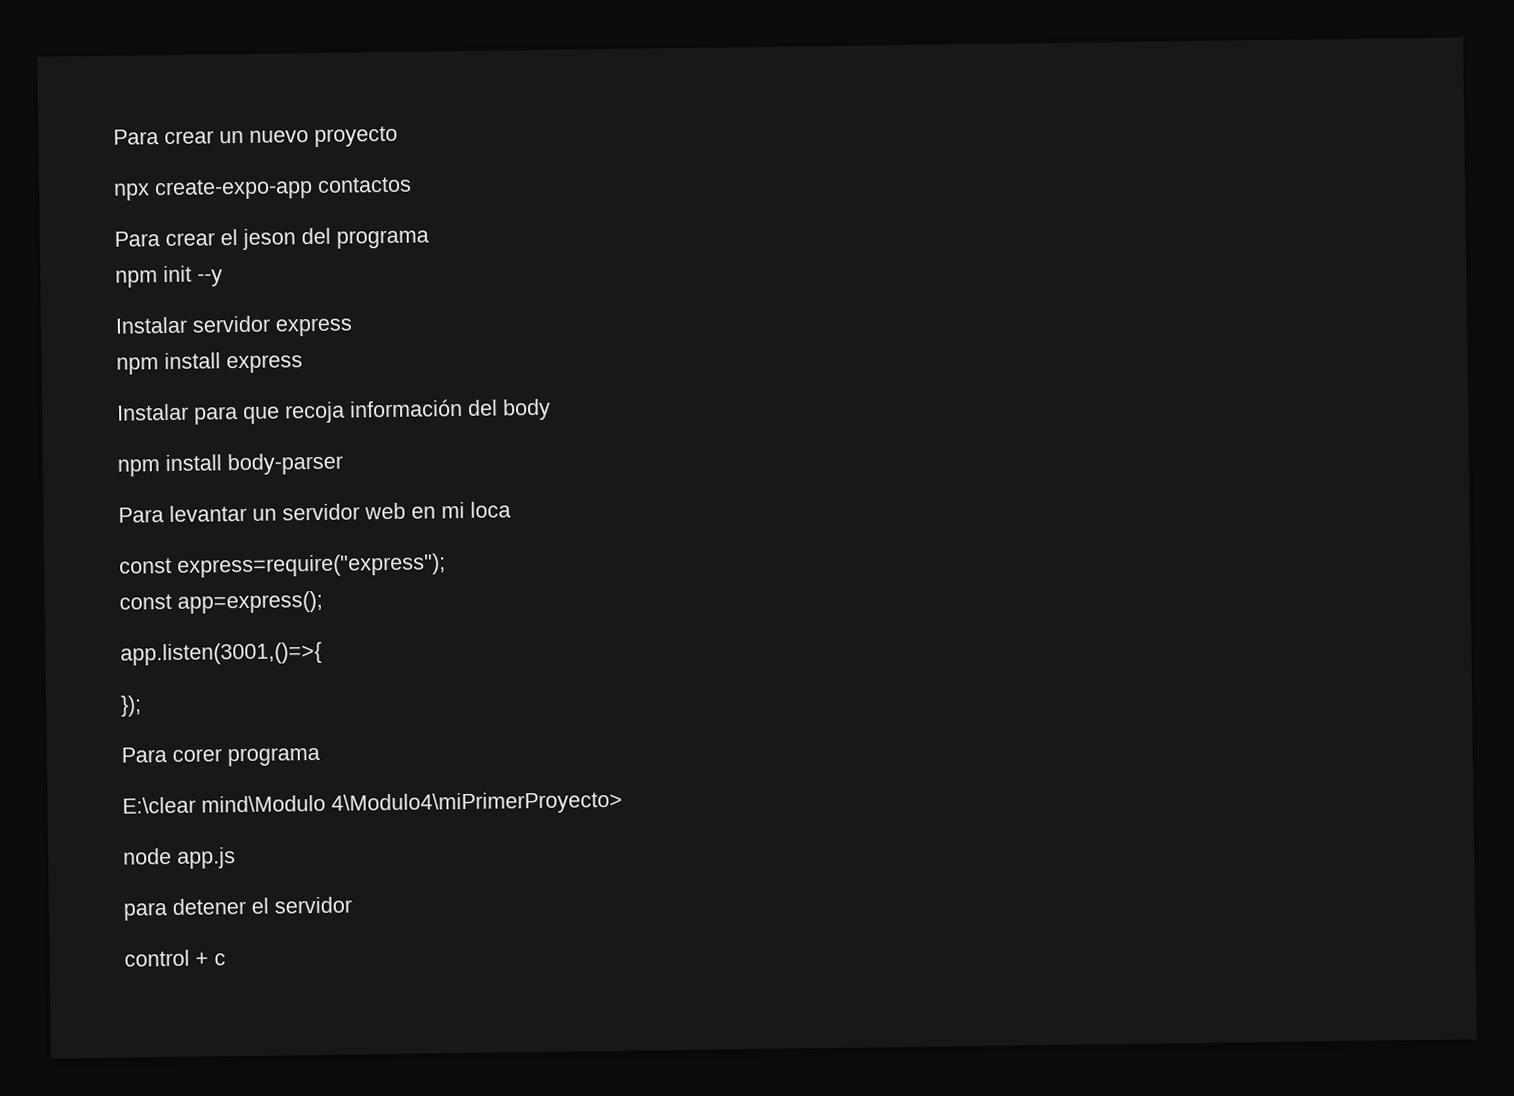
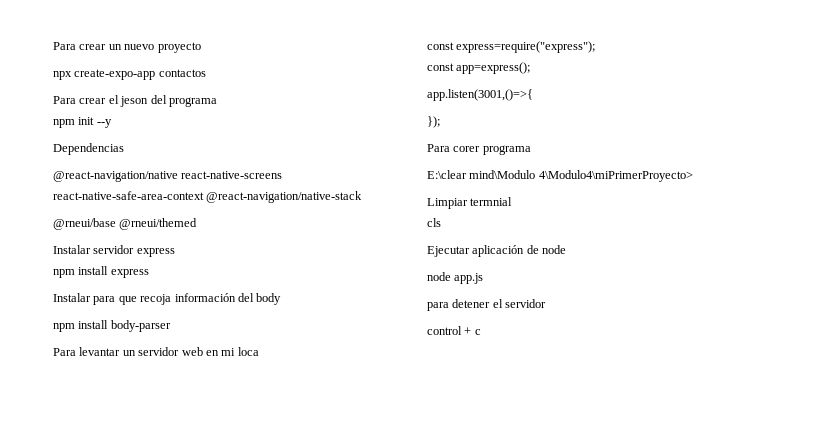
+ Dependencias
+ @react-navigation/native react-native-screens react-native-safe-area-context @react-navigation/native-stack
+ @rneui/base @rneui/themed
+ Limpiar termnial
+ cls
+ Ejecutar aplicación de node

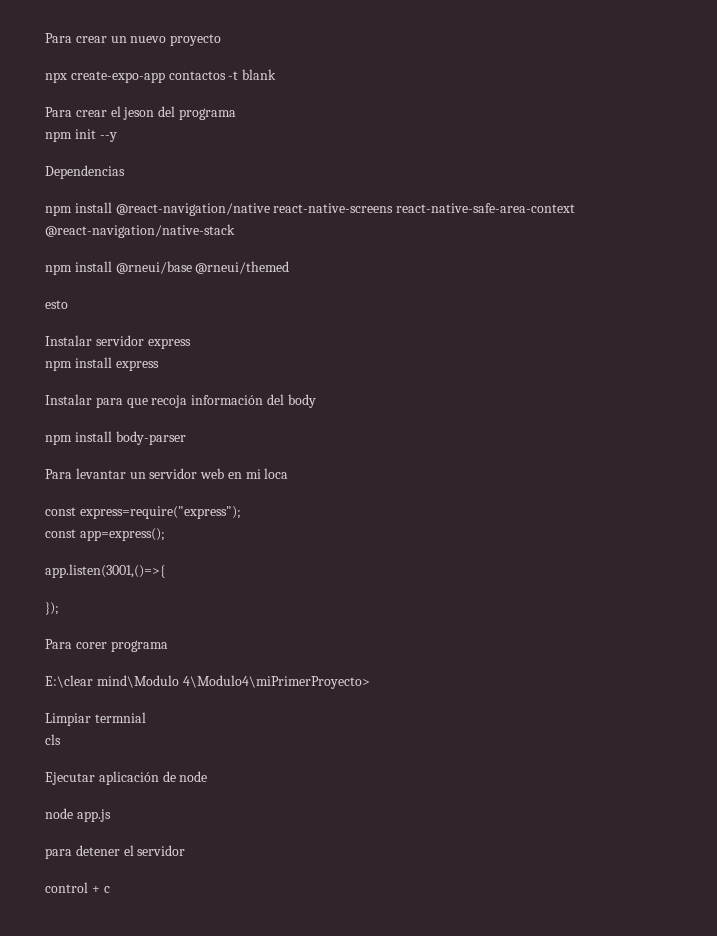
- npx create-expo-app contactos
+ npx create-expo-app contactos -t blank
- @react-navigation/native react-native-screens react-native-safe-area-context @react-navigation/native-stack
+ npm install @react-navigation/native react-native-screens react-native-safe-area-context @react-navigation/native-stack
- @rneui/base @rneui/themed
+ npm install @rneui/base @rneui/themed
+ esto

